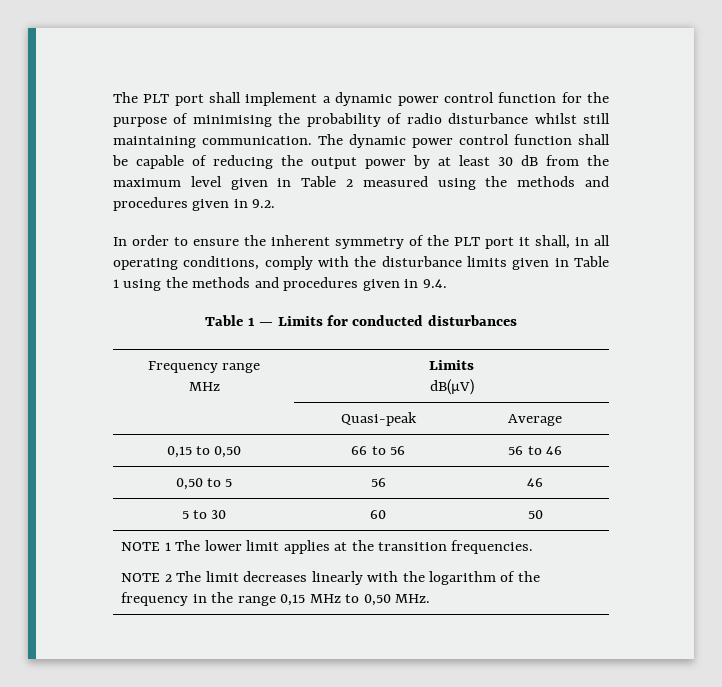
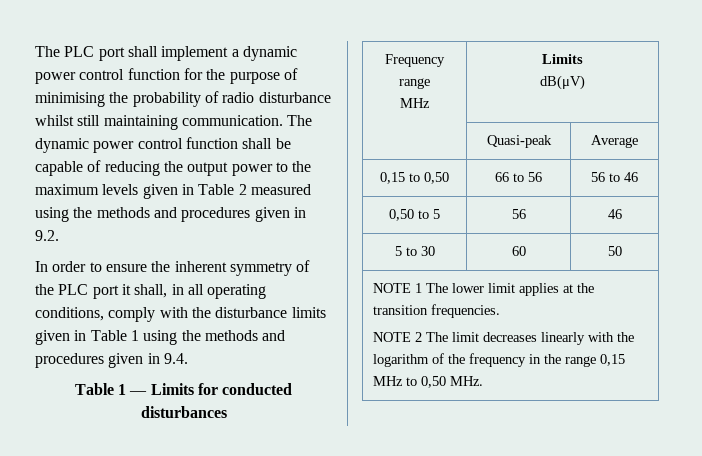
- The PLT port shall implement a dynamic power control function for the purpose of minimising the probability of radio disturbance whilst still maintaining communication.
+ The PLC port shall implement a dynamic power control function for the purpose of minimising the probability of radio disturbance whilst still maintaining communication.
- The dynamic power control function shall be capable of reducing the output power by at least 30 dB from the maximum level given in Table 2 measured using the methods and procedures given in 9.2.
+ The dynamic power control function shall be capable of reducing the output power to the maximum levels given in Table 2 measured using the methods and procedures given in 9.2.
- In order to ensure the inherent symmetry of the PLT port it shall, in all operating conditions, comply with the disturbance limits given in Table 1 using the methods and procedures given in 9.4.
+ In order to ensure the inherent symmetry of the PLC port it shall, in all operating conditions, comply with the disturbance limits given in Table 1 using the methods and procedures given in 9.4.

